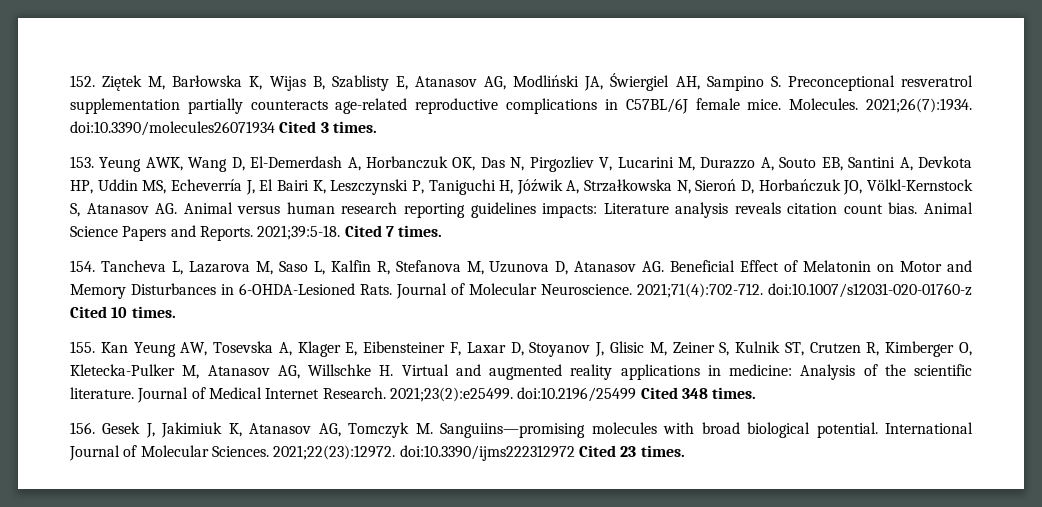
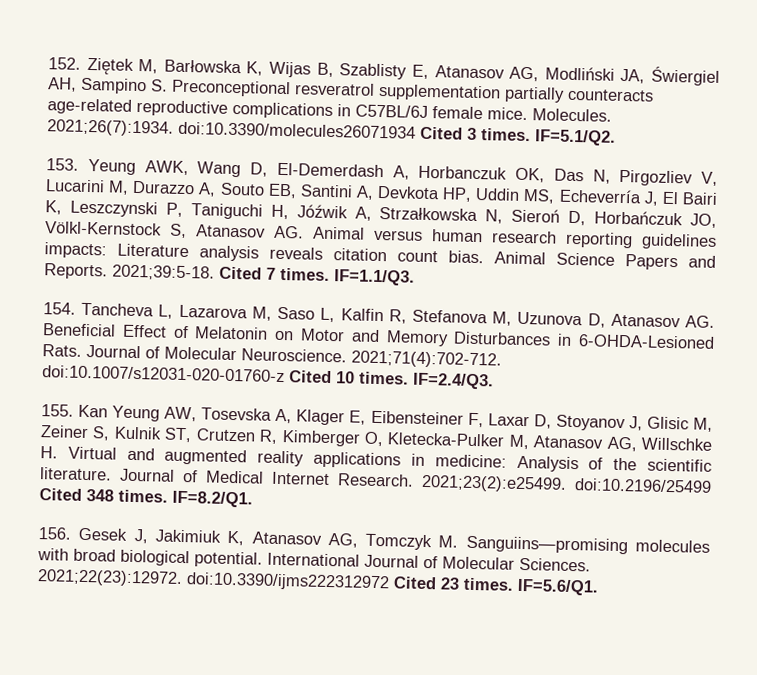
+ IF=5.1/Q2.
+ IF=1.1/Q3.
+ IF=2.4/Q3.
+ IF=8.2/Q1.
+ IF=5.6/Q1.

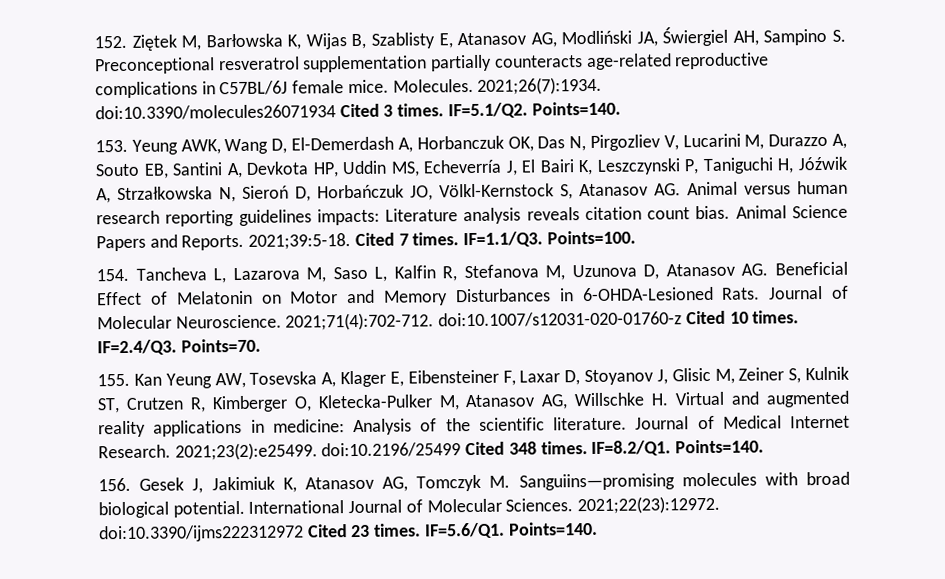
- IF=5.1/Q2.
+ IF=5.1/Q2. Points=140.
- IF=1.1/Q3.
+ IF=1.1/Q3. Points=100.
- IF=2.4/Q3.
+ IF=2.4/Q3. Points=70.
- IF=8.2/Q1.
+ IF=8.2/Q1. Points=140.
- IF=5.6/Q1.
+ IF=5.6/Q1. Points=140.

